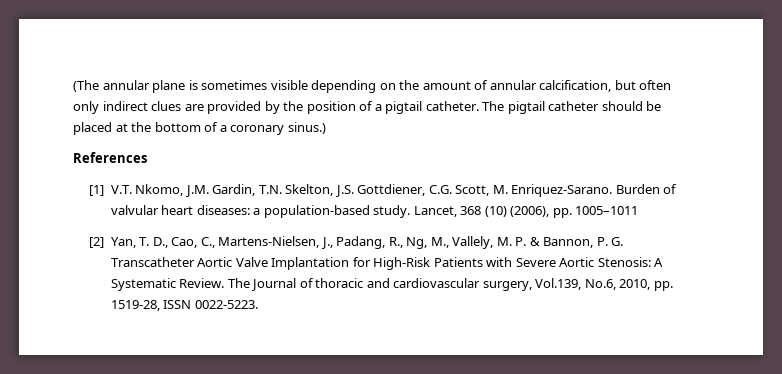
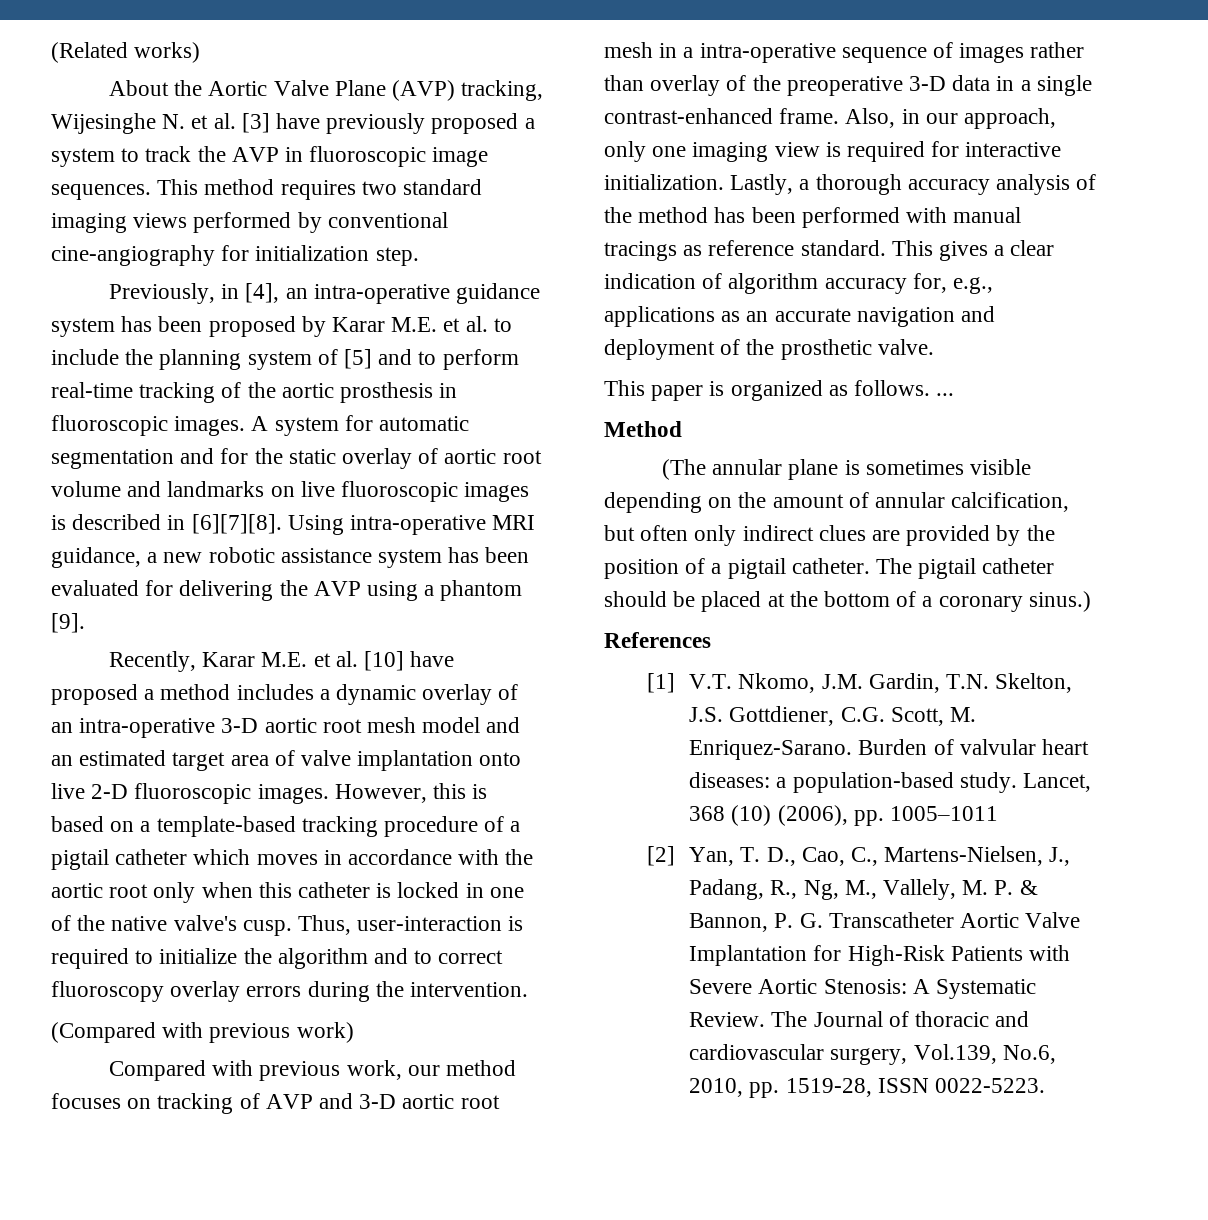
+ (Related works)
+ About the Aortic Valve Plane (AVP) tracking, Wijesinghe N. et al. [3] have previously proposed a system to track the AVP in fluoroscopic image sequences. This method requires two standard imaging views performed by conventional cine-angiography for initialization step.
+ Previously, in [4], an intra-operative guidance system has been proposed by Karar M.E. et al. to include the planning system of [5] and to perform real-time tracking of the aortic prosthesis in fluoroscopic images. A system for automatic segmentation and for the static overlay of aortic root volume and landmarks on live fluoroscopic images is described in [6][7][8]. Using intra-operative MRI guidance, a new robotic assistance system has been evaluated for delivering the AVP using a phantom [9].
+ Recently, Karar M.E. et al. [10] have proposed a method includes a dynamic overlay of an intra-operative 3-D aortic root mesh model and an estimated target area of valve implantation onto live 2-D fluoroscopic images. However, this is based on a template-based tracking procedure of a pigtail catheter which moves in accordance with the aortic root only when this catheter is locked in one of the native valve's cusp. Thus, user-interaction is required to initialize the algorithm and to correct fluoroscopy overlay errors during the intervention.
+ (Compared with previous work)
+ Compared with previous work, our method focuses on tracking of AVP and 3-D aortic root mesh in a intra-operative sequence of images rather than overlay of the preoperative 3-D data in a single contrast-enhanced frame. Also, in our approach, only one imaging view is required for interactive initialization. Lastly, a thorough accuracy analysis of the method has been performed with manual tracings as reference standard. This gives a clear indication of algorithm accuracy for, e.g., applications as an accurate navigation and deployment of the prosthetic valve.
+ This paper is organized as follows. ...
+ Method

